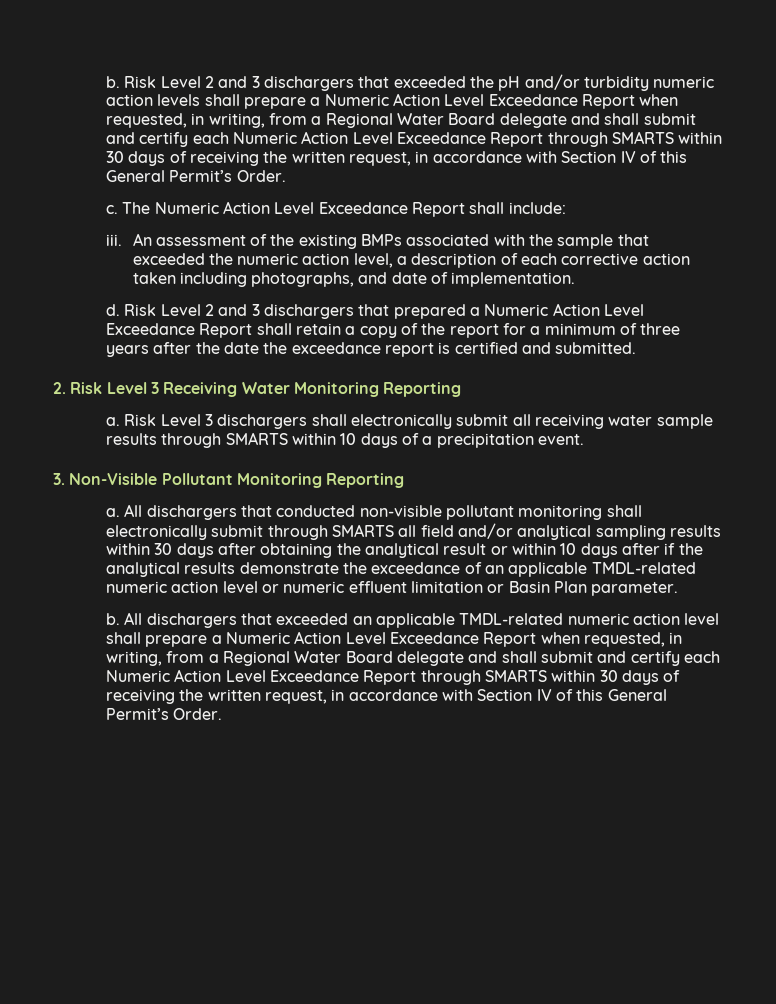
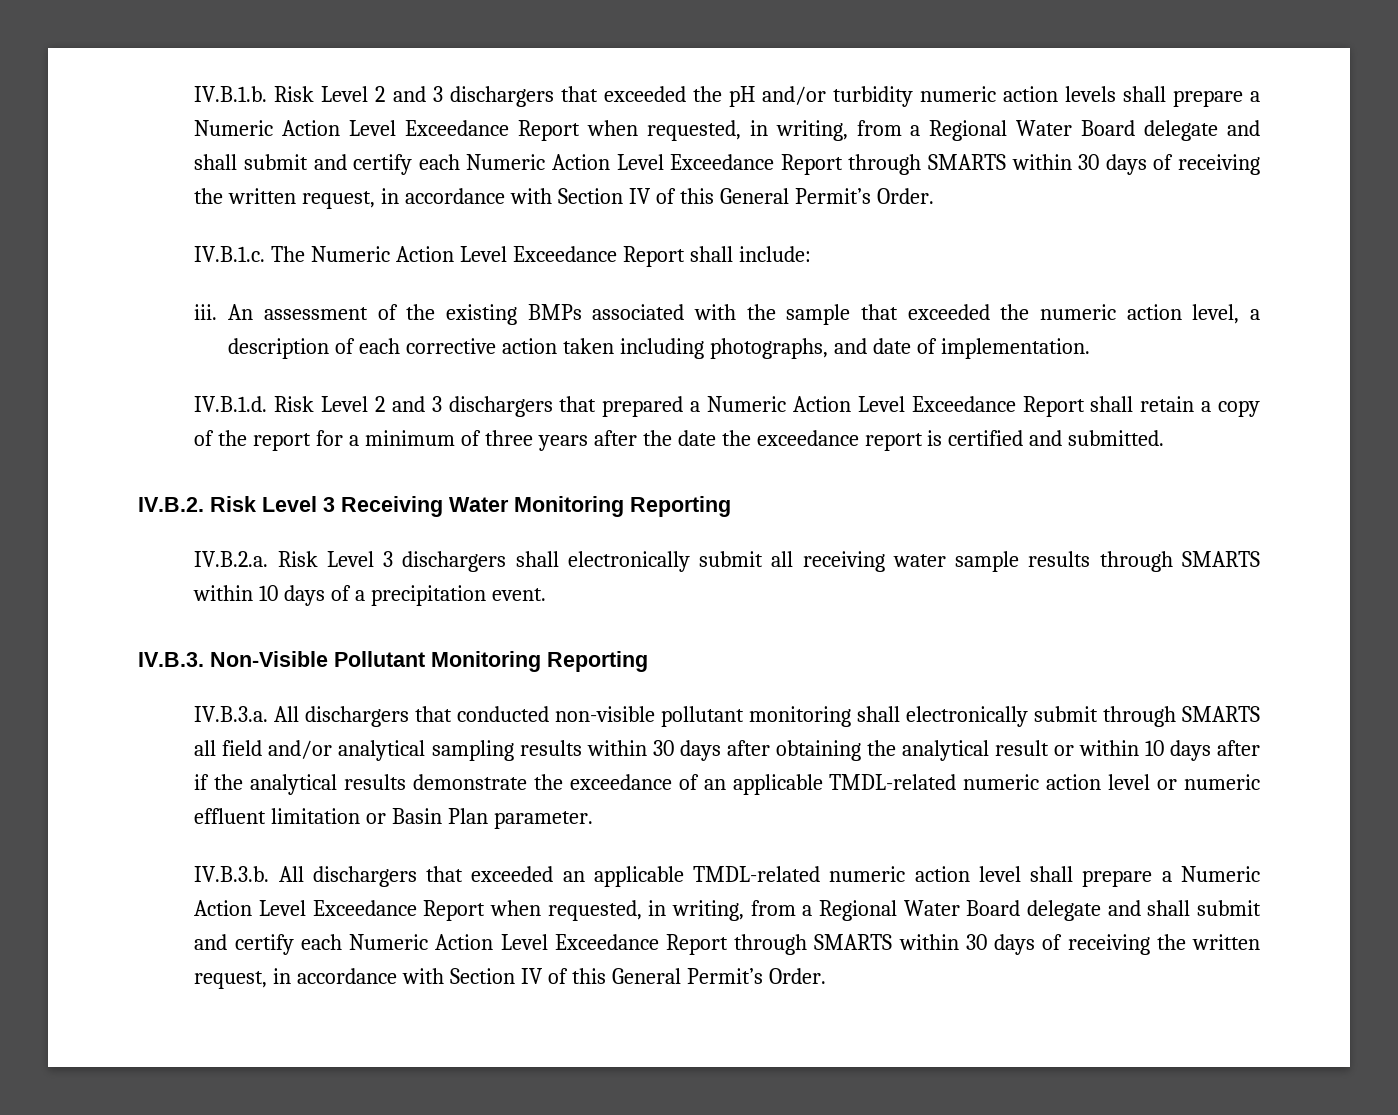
- b. Risk Level 2 and 3 dischargers that exceeded the pH and/or turbidity numeric action levels shall prepare a Numeric Action Level Exceedance Report when requested, in writing, from a Regional Water Board delegate and shall submit and certify each Numeric Action Level Exceedance Report through SMARTS within 30 days of receiving the written request, in accordance with Section IV of this General Permit’s Order.
+ IV.B.1.b. Risk Level 2 and 3 dischargers that exceeded the pH and/or turbidity numeric action levels shall prepare a Numeric Action Level Exceedance Report when requested, in writing, from a Regional Water Board delegate and shall submit and certify each Numeric Action Level Exceedance Report through SMARTS within 30 days of receiving the written request, in accordance with Section IV of this General Permit’s Order.
- c. The Numeric Action Level Exceedance Report shall include:
+ IV.B.1.c. The Numeric Action Level Exceedance Report shall include:
- d. Risk Level 2 and 3 dischargers that prepared a Numeric Action Level Exceedance Report shall retain a copy of the report for a minimum of three years after the date the exceedance report is certified and submitted.
+ IV.B.1.d. Risk Level 2 and 3 dischargers that prepared a Numeric Action Level Exceedance Report shall retain a copy of the report for a minimum of three years after the date the exceedance report is certified and submitted.
- 2. Risk Level 3 Receiving Water Monitoring Reporting
+ IV.B.2. Risk Level 3 Receiving Water Monitoring Reporting
- a. Risk Level 3 dischargers shall electronically submit all receiving water sample results through SMARTS within 10 days of a precipitation event.
+ IV.B.2.a. Risk Level 3 dischargers shall electronically submit all receiving water sample results through SMARTS within 10 days of a precipitation event.
- 3. Non-Visible Pollutant Monitoring Reporting
+ IV.B.3. Non-Visible Pollutant Monitoring Reporting
- a. All dischargers that conducted non-visible pollutant monitoring shall electronically submit through SMARTS all field and/or analytical sampling results within 30 days after obtaining the analytical result or within 10 days after if the analytical results demonstrate the exceedance of an applicable TMDL-related numeric action level or numeric effluent limitation or Basin Plan parameter.
+ IV.B.3.a. All dischargers that conducted non-visible pollutant monitoring shall electronically submit through SMARTS all field and/or analytical sampling results within 30 days after obtaining the analytical result or within 10 days after if the analytical results demonstrate the exceedance of an applicable TMDL-related numeric action level or numeric effluent limitation or Basin Plan parameter.
- b. All dischargers that exceeded an applicable TMDL-related numeric action level shall prepare a Numeric Action Level Exceedance Report when requested, in writing, from a Regional Water Board delegate and shall submit and certify each Numeric Action Level Exceedance Report through SMARTS within 30 days of receiving the written request, in accordance with Section IV of this General Permit’s Order.
+ IV.B.3.b. All dischargers that exceeded an applicable TMDL-related numeric action level shall prepare a Numeric Action Level Exceedance Report when requested, in writing, from a Regional Water Board delegate and shall submit and certify each Numeric Action Level Exceedance Report through SMARTS within 30 days of receiving the written request, in accordance with Section IV of this General Permit’s Order.

